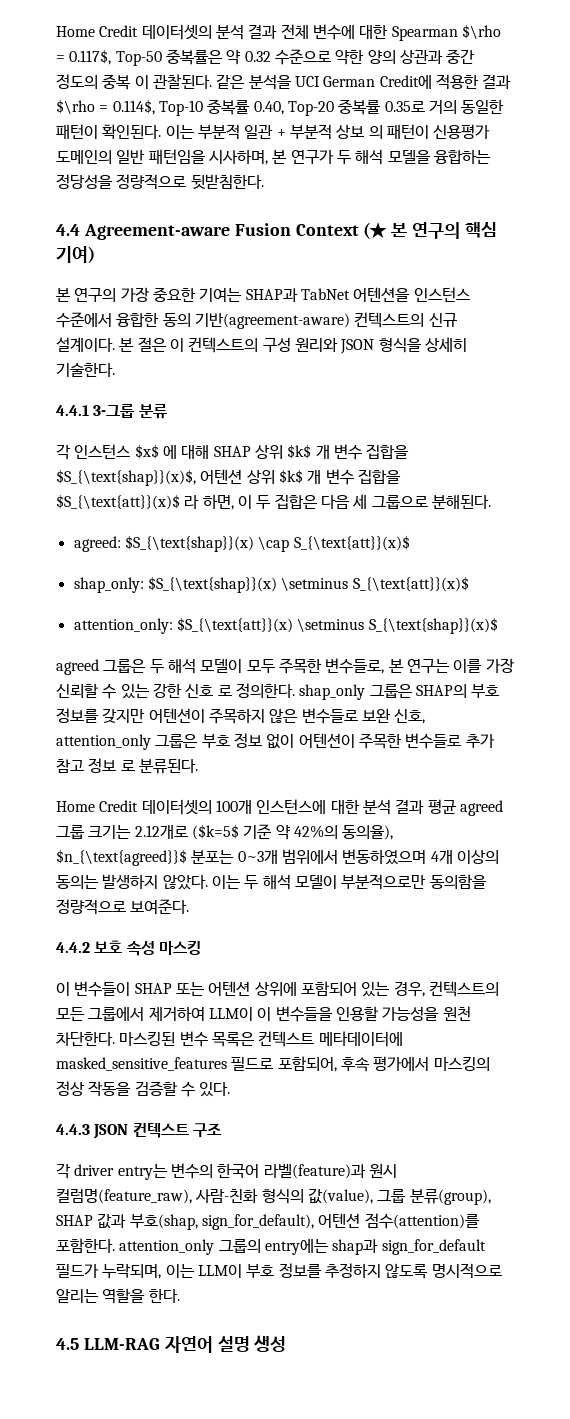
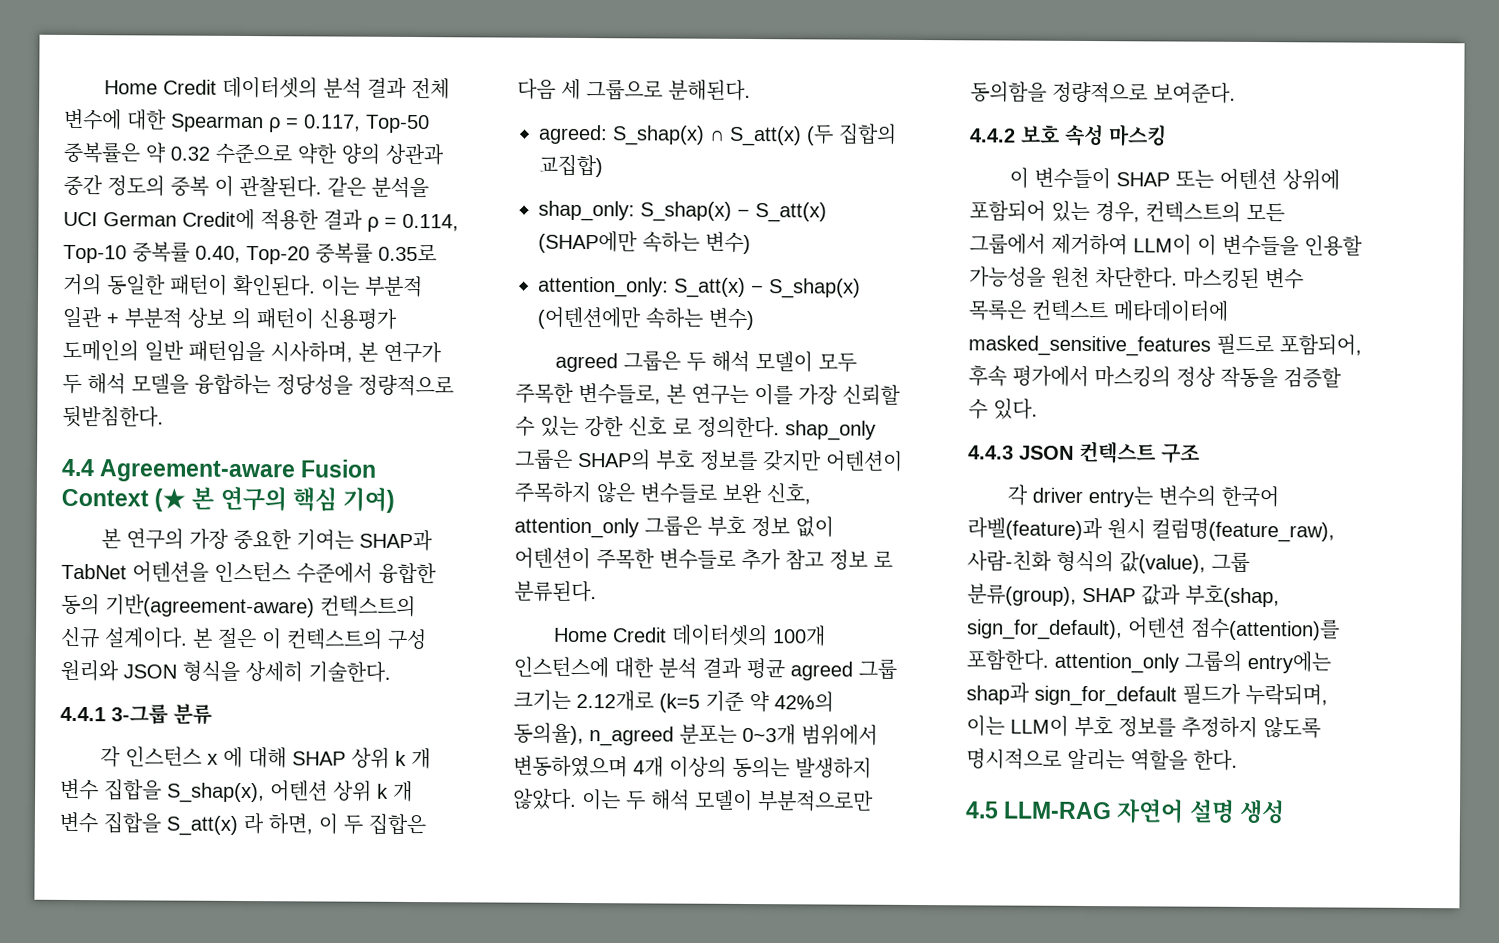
- Home Credit 데이터셋의 분석 결과 전체 변수에 대한 Spearman $\rho = 0.117$, Top-50 중복률은 약 0.32 수준으로 약한 양의 상관과 중간 정도의 중복 이 관찰된다.
+ Home Credit 데이터셋의 분석 결과 전체 변수에 대한 Spearman ρ = 0.117, Top-50 중복률은 약 0.32 수준으로 약한 양의 상관과 중간 정도의 중복 이 관찰된다.
- 같은 분석을 UCI German Credit에 적용한 결과 $\rho = 0.114$, Top-10 중복률 0.40, Top-20 중복률 0.35로 거의 동일한 패턴이 확인된다.
+ 같은 분석을 UCI German Credit에 적용한 결과 ρ = 0.114, Top-10 중복률 0.40, Top-20 중복률 0.35로 거의 동일한 패턴이 확인된다.
- 각 인스턴스 $x$ 에 대해 SHAP 상위 $k$ 개 변수 집합을 $S_{\text{shap}}(x)$, 어텐션 상위 $k$ 개 변수 집합을 $S_{\text{att}}(x)$ 라 하면, 이 두 집합은 다음 세 그룹으로 분해된다.
+ 각 인스턴스 x 에 대해 SHAP 상위 k 개 변수 집합을 S_shap(x), 어텐션 상위 k 개 변수 집합을 S_att(x) 라 하면, 이 두 집합은 다음 세 그룹으로 분해된다.
- agreed: $S_{\text{shap}}(x) \cap S_{\text{att}}(x)$
- shap_only: $S_{\text{shap}}(x) \setminus S_{\text{att}}(x)$
- attention_only: $S_{\text{att}}(x) \setminus S_{\text{shap}}(x)$
+ agreed: S_shap(x) ∩ S_att(x) (두 집합의 교집합)
+ shap_only: S_shap(x) − S_att(x) (SHAP에만 속하는 변수)
+ attention_only: S_att(x) − S_shap(x) (어텐션에만 속하는 변수)
- Home Credit 데이터셋의 100개 인스턴스에 대한 분석 결과 평균 agreed 그룹 크기는 2.12개로 ($k=5$ 기준 약 42%의 동의율), $n_{\text{agreed}}$ 분포는 0~3개 범위에서 변동하였으며 4개 이상의 동의는 발생하지 않았다.
+ Home Credit 데이터셋의 100개 인스턴스에 대한 분석 결과 평균 agreed 그룹 크기는 2.12개로 (k=5 기준 약 42%의 동의율), n_agreed 분포는 0~3개 범위에서 변동하였으며 4개 이상의 동의는 발생하지 않았다.

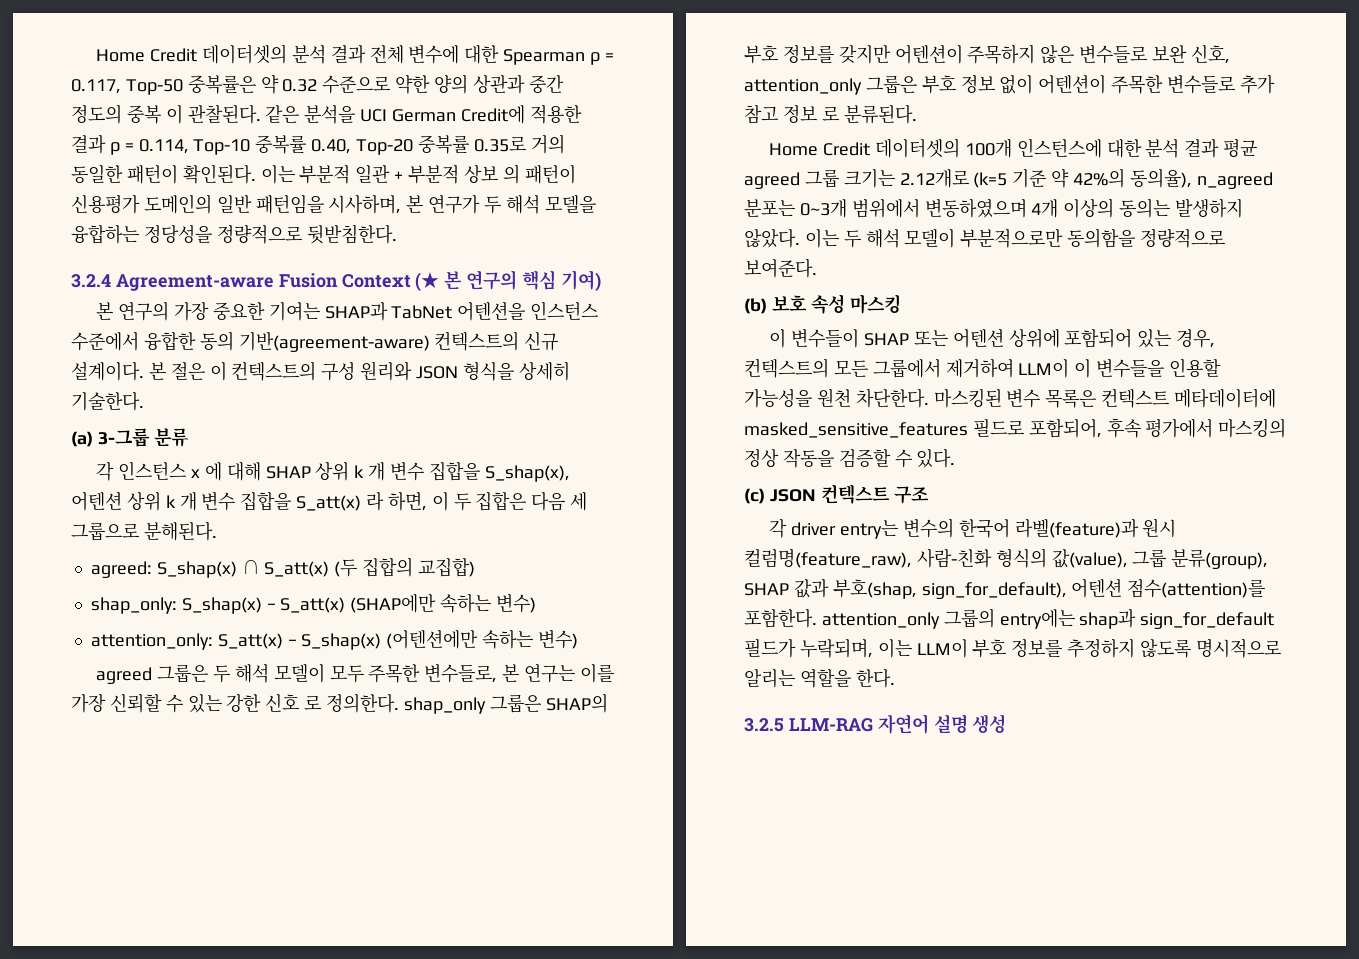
- 4.4 Agreement-aware Fusion Context (★ 본 연구의 핵심 기여)
+ 3.2.4 Agreement-aware Fusion Context (★ 본 연구의 핵심 기여)
- 4.4.1 3-그룹 분류
+ (a) 3-그룹 분류
- 4.4.2 보호 속성 마스킹
+ (b) 보호 속성 마스킹
- 4.4.3 JSON 컨텍스트 구조
+ (c) JSON 컨텍스트 구조
- 4.5 LLM-RAG 자연어 설명 생성
+ 3.2.5 LLM-RAG 자연어 설명 생성

